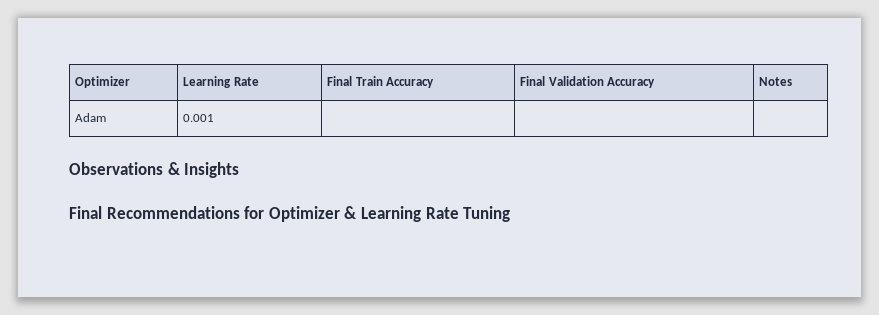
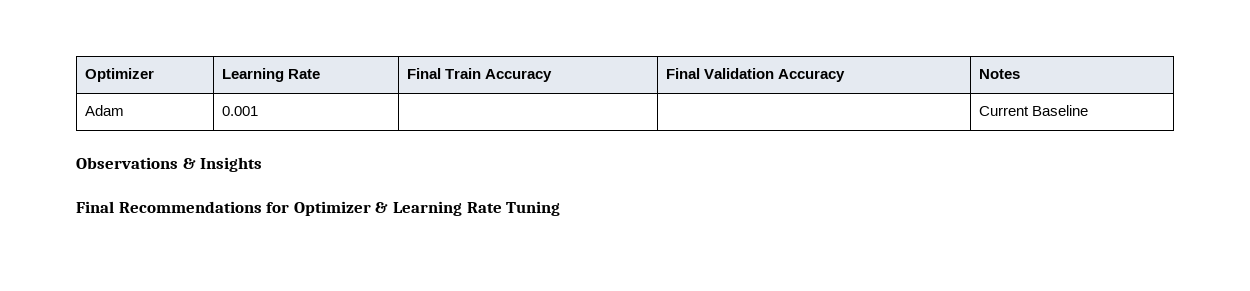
- Adam | 0.001 | | |
+ Adam | 0.001 | | | Current Baseline

